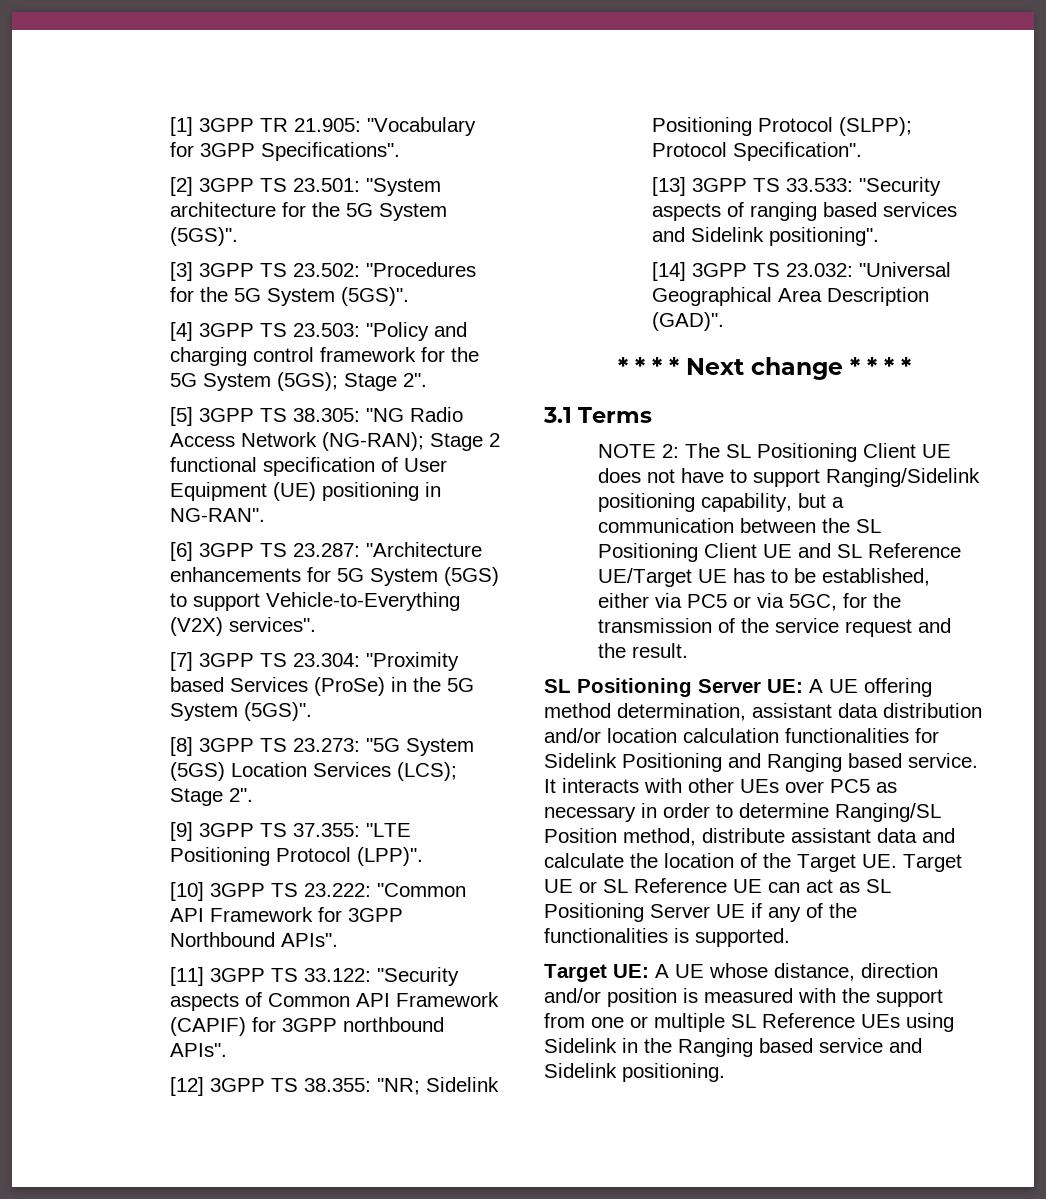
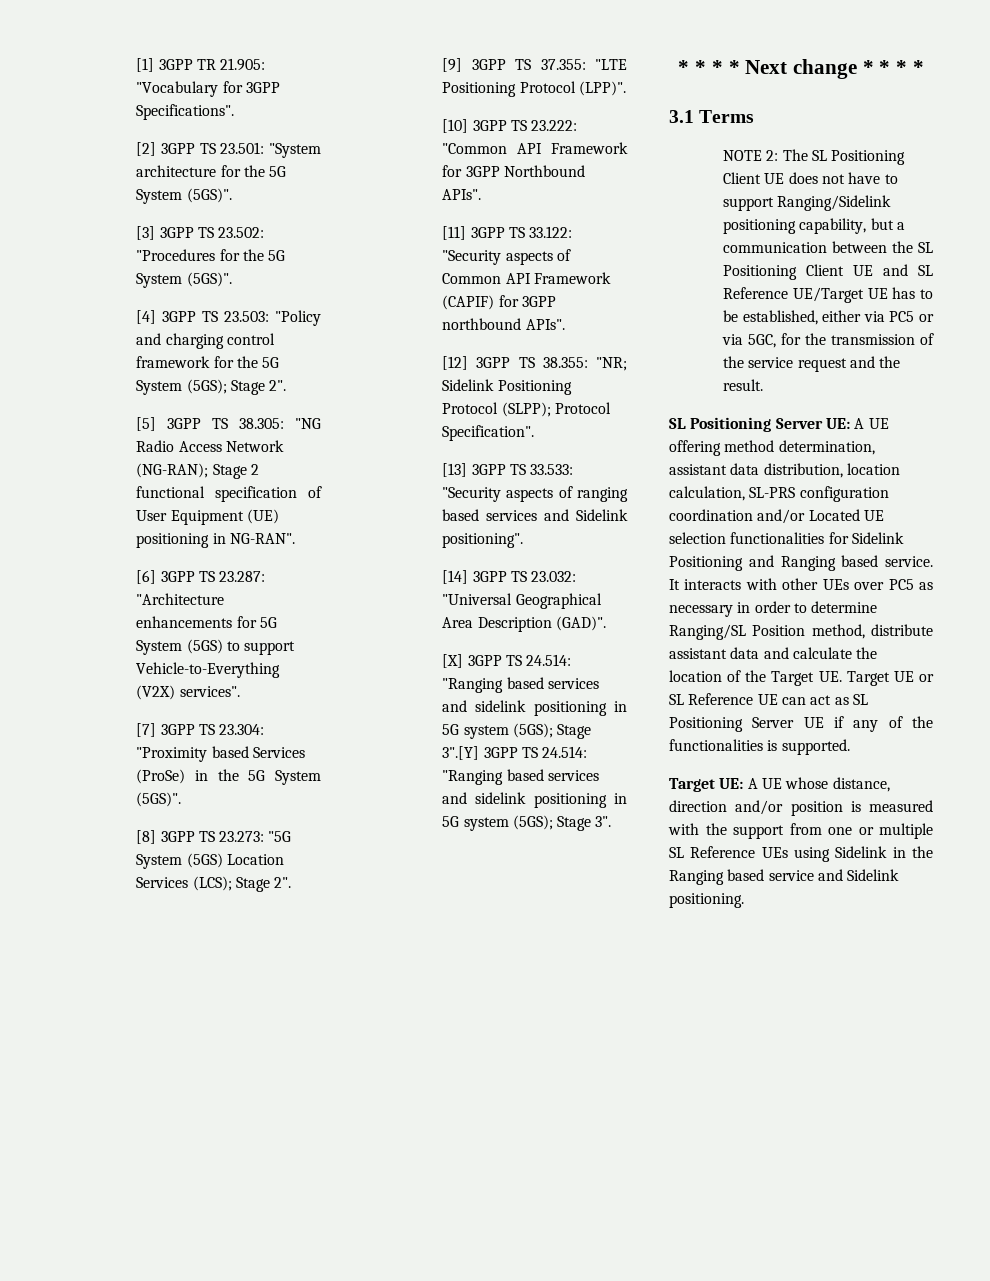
+ [X] 3GPP TS 24.514: "Ranging based services and sidelink positioning in 5G system (5GS); Stage 3".[Y] 3GPP TS 24.514: "Ranging based services and sidelink positioning in 5G system (5GS); Stage 3".
- SL Positioning Server UE: A UE offering method determination, assistant data distribution and/or location calculation functionalities for Sidelink Positioning and Ranging based service.
+ SL Positioning Server UE: A UE offering method determination, assistant data distribution, location calculation, SL-PRS configuration coordination and/or Located UE selection functionalities for Sidelink Positioning and Ranging based service.

